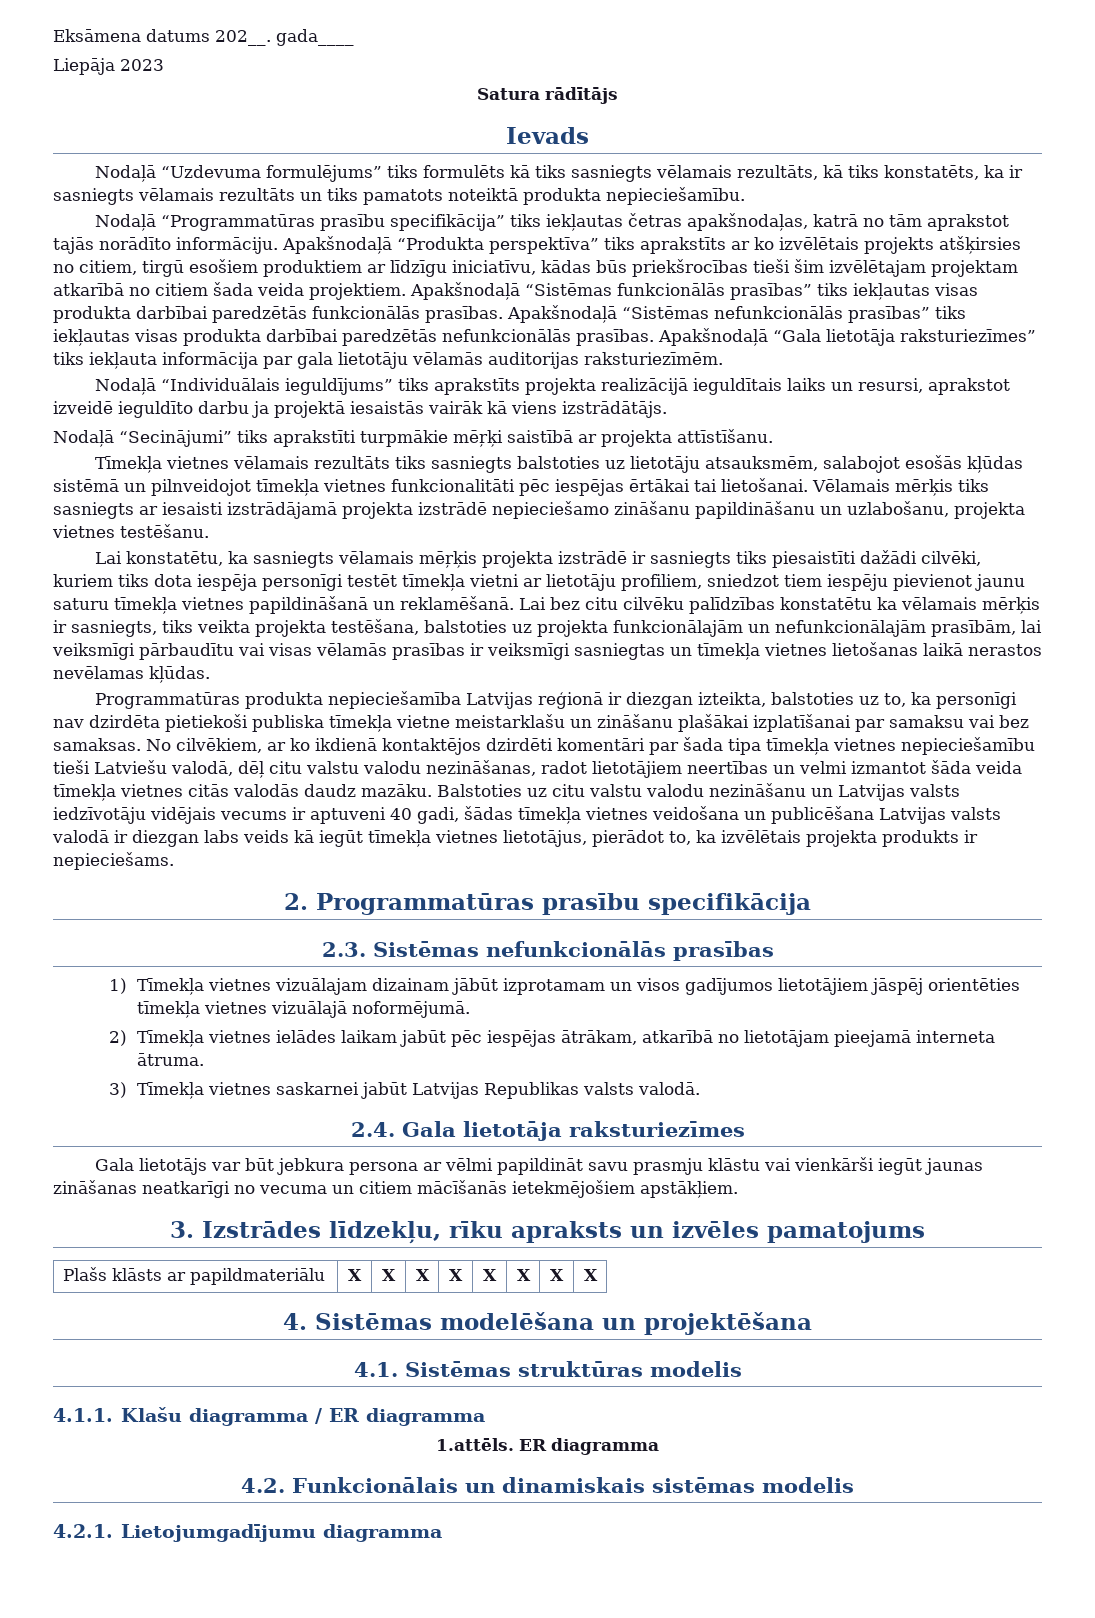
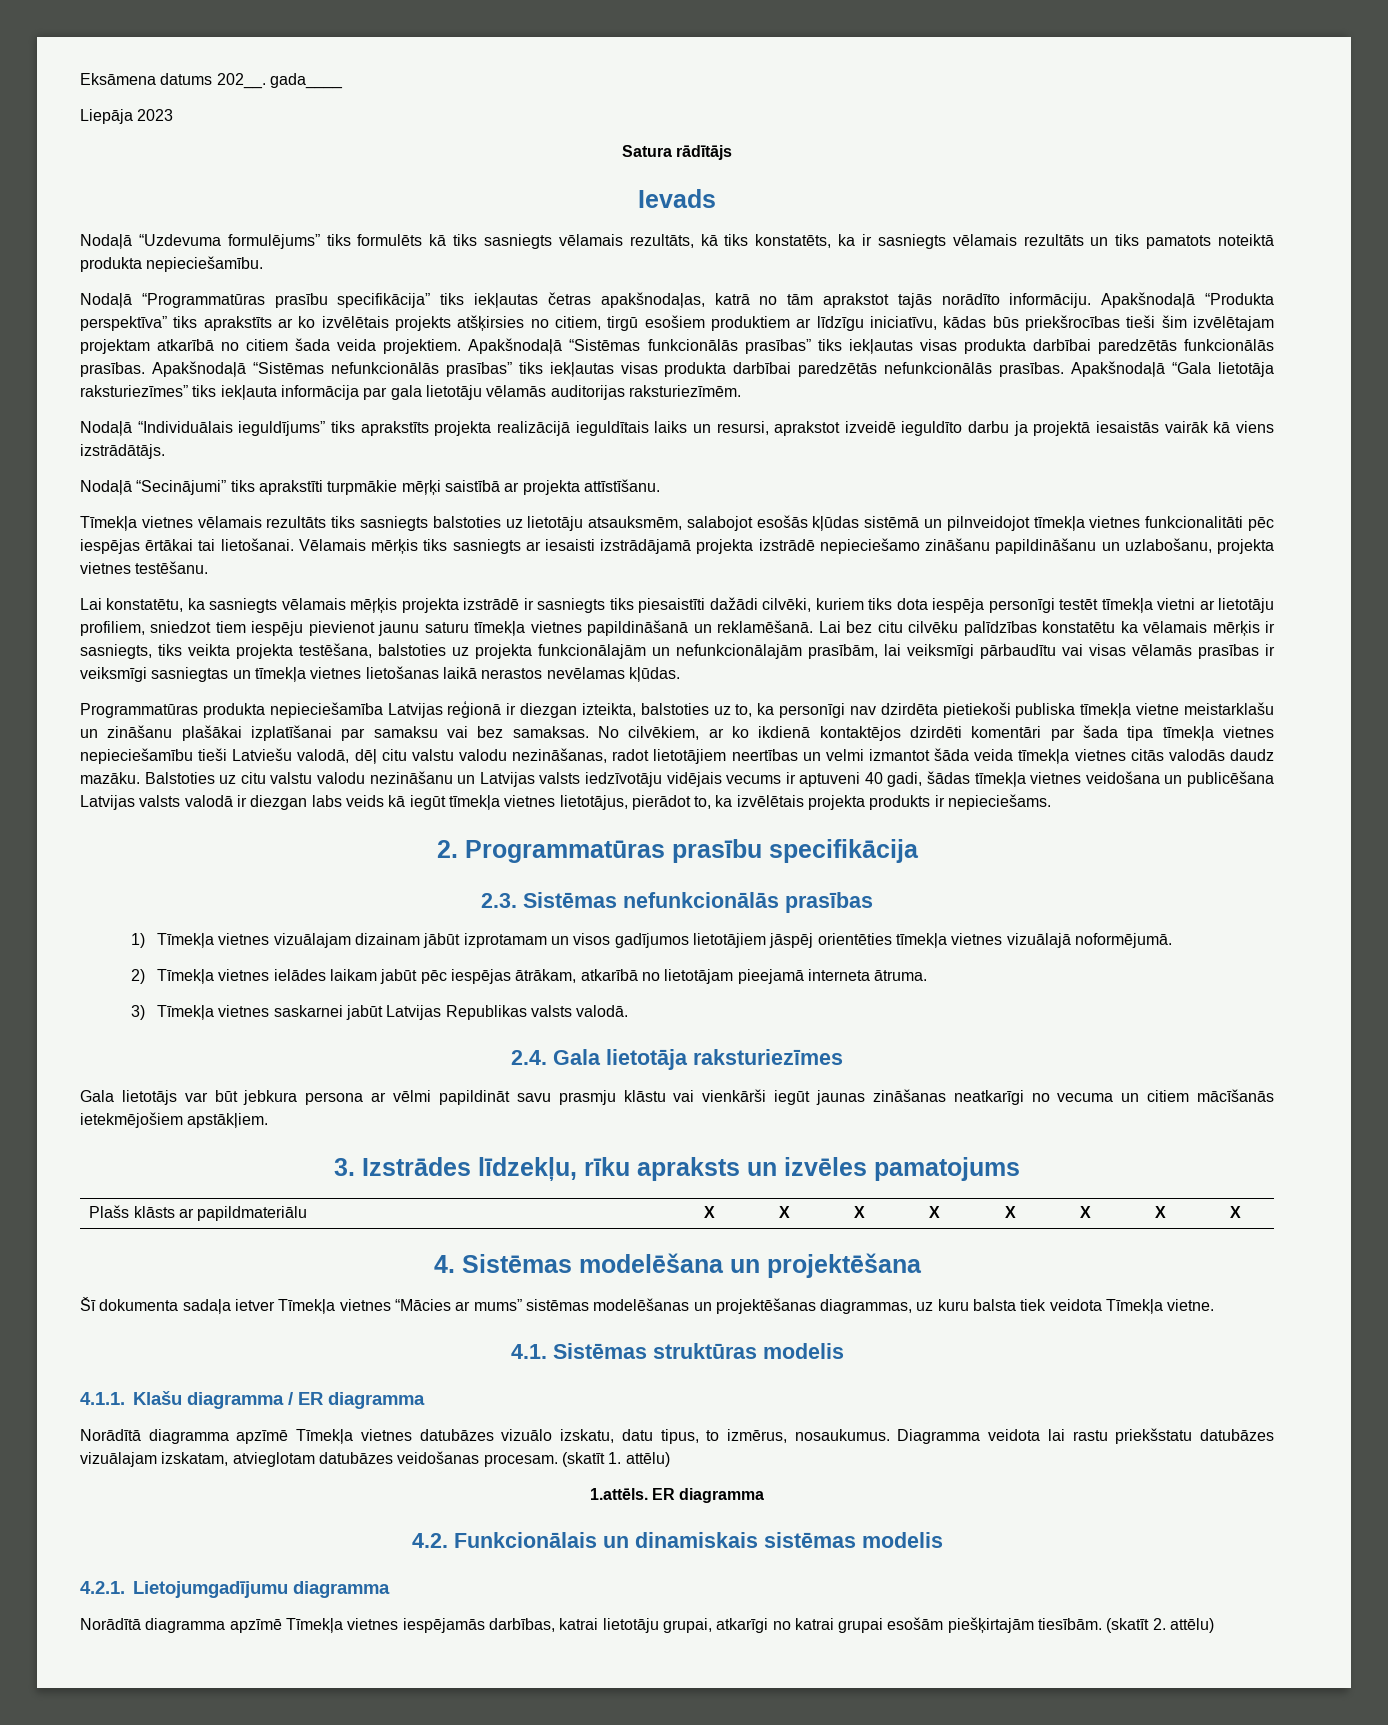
+ Šī dokumenta sadaļa ietver Tīmekļa vietnes “Mācies ar mums” sistēmas modelēšanas un projektēšanas diagrammas, uz kuru balsta tiek veidota Tīmekļa vietne.
+ Norādītā diagramma apzīmē Tīmekļa vietnes datubāzes vizuālo izskatu, datu tipus, to izmērus, nosaukumus. Diagramma veidota lai rastu priekšstatu datubāzes vizuālajam izskatam, atvieglotam datubāzes veidošanas procesam. (skatīt 1. attēlu)
+ Norādītā diagramma apzīmē Tīmekļa vietnes iespējamās darbības, katrai lietotāju grupai, atkarīgi no katrai grupai esošām piešķirtajām tiesībām. (skatīt 2. attēlu)

